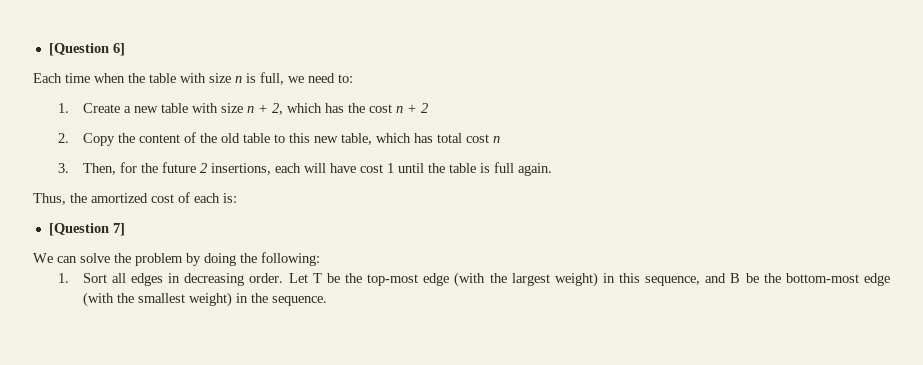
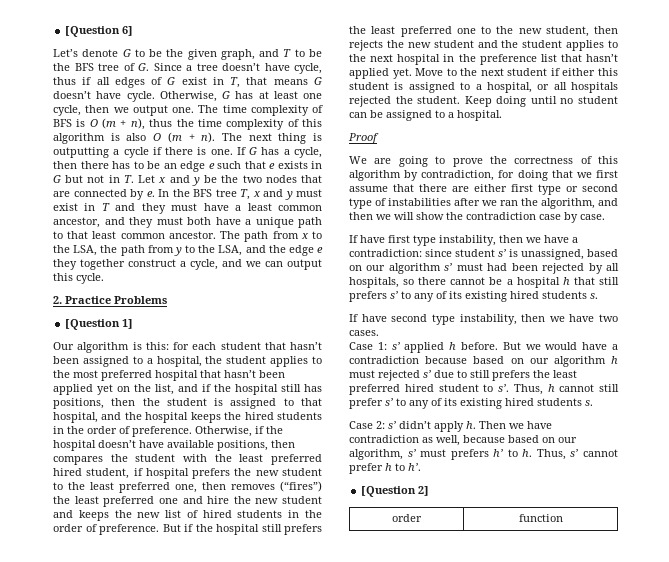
- Each time when the table with size n is full, we need to:
- 1. Create a new table with size n + 2, which has the cost n + 2
- 2. Copy the content of the old table to this new table, which has total cost n
- 3. Then, for the future 2 insertions, each will have cost 1 until the table is full again.
- Thus, the amortized cost of each is:
- [Question 7]
- We can solve the problem by doing the following:
- 1. Sort all edges in decreasing order. Let T be the top-most edge (with the largest weight) in this sequence, and B be the bottom-most edge (with the smallest weight) in the sequence.
+ Let’s denote G to be the given graph, and T to be the BFS tree of G. Since a tree doesn’t have cycle, thus if all edges of G exist in T, that means G doesn’t have cycle. Otherwise, G has at least one cycle, then we output one. The time complexity of BFS is O (m + n), thus the time complexity of this algorithm is also O (m + n). The next thing is outputting a cycle if there is one. If G has a cycle, then there has to be an edge e such that e exists in G but not in T. Let x and y be the two nodes that are connected by e. In the BFS tree T, x and y must exist in T and they must have a least common ancestor, and they must both have a unique path to that least common ancestor. The path from x to the LSA, the path from y to the LSA, and the edge e they together construct a cycle, and we can output this cycle.
+ 2. Practice Problems
+ [Question 1]
+ Our algorithm is this: for each student that hasn’t been assigned to a hospital, the student applies to the most preferred hospital that hasn’t been applied yet on the list, and if the hospital still has positions, then the student is assigned to that hospital, and the hospital keeps the hired students in the order of preference. Otherwise, if the hospital doesn’t have available positions, then compares the student with the least preferred hired student, if hospital prefers the new student to the least preferred one, then removes (“fires”) the least preferred one and hire the new student and keeps the new list of hired students in the order of preference. But if the hospital still prefers the least preferred one to the new student, then rejects the new student and the student applies to the next hospital in the preference list that hasn’t applied yet. Move to the next student if either this student is assigned to a hospital, or all hospitals rejected the student. Keep doing until no student can be assigned to a hospital.
+ Proof
+ We are going to prove the correctness of this algorithm by contradiction, for doing that we first assume that there are either first type or second type of instabilities after we ran the algorithm, and then we will show the contradiction case by case.
+ If have first type instability, then we have a contradiction: since student s’ is unassigned, based on our algorithm s’ must had been rejected by all hospitals, so there cannot be a hospital h that still prefers s’ to any of its existing hired students s.
+ If have second type instability, then we have two cases.
+ Case 1: s’ applied h before. But we would have a contradiction because based on our algorithm h must rejected s’ due to still prefers the least preferred hired student to s’. Thus, h cannot still prefer s’ to any of its existing hired students s.
+ Case 2: s’ didn’t apply h. Then we have contradiction as well, because based on our algorithm, s’ must prefers h’ to h. Thus, s’ cannot prefer h to h’.
+ [Question 2]
+ order | function

